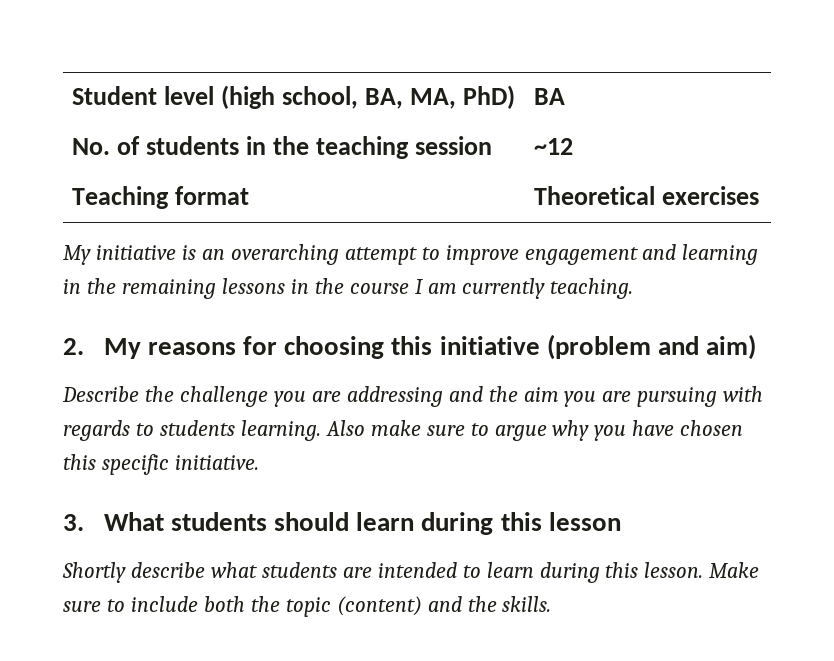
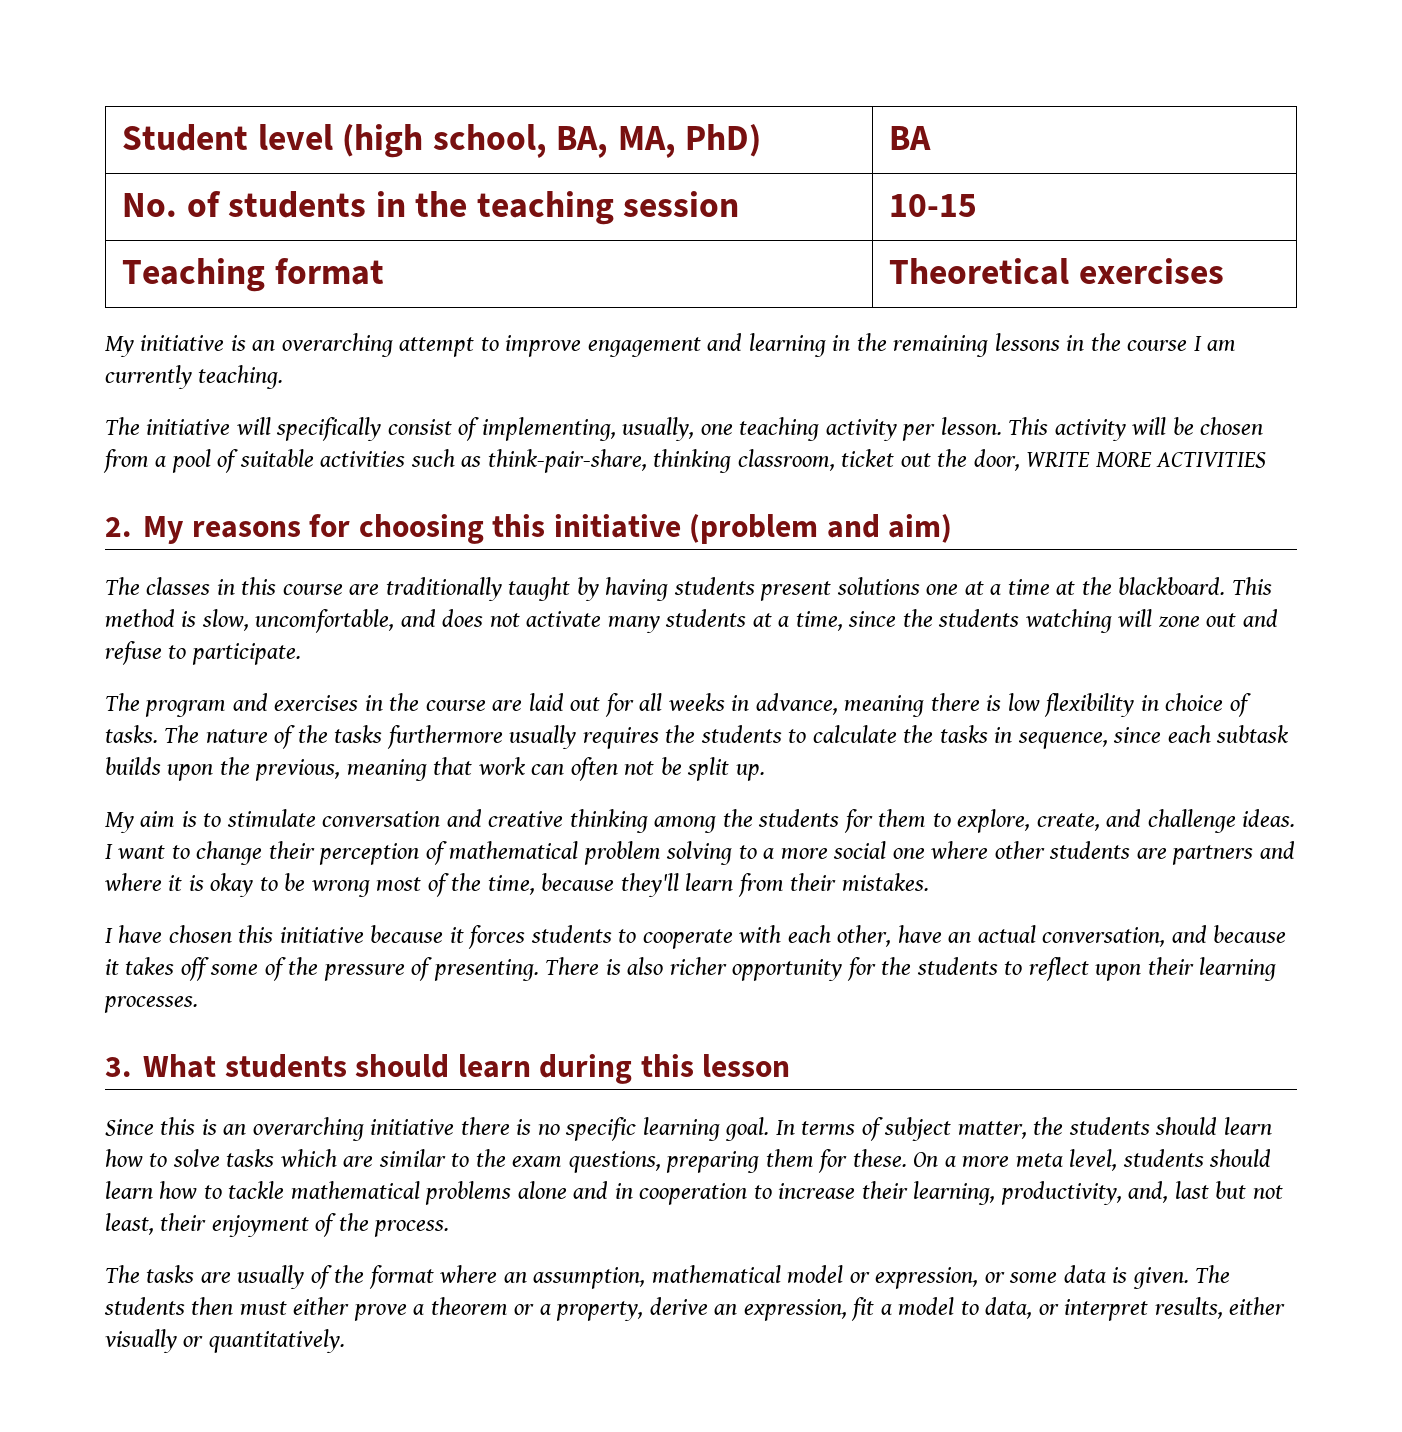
- No. of students in the teaching session | ~12
+ No. of students in the teaching session | 10-15
+ The initiative will specifically consist of implementing, usually, one teaching activity per lesson. This activity will be chosen from a pool of suitable activities such as think-pair-share, thinking classroom, ticket out the door, WRITE MORE ACTIVITIES
- Describe the challenge you are addressing and the aim you are pursuing with regards to students learning. Also make sure to argue why you have chosen this specific initiative.
+ The classes in this course are traditionally taught by having students present solutions one at a time at the blackboard. This method is slow, uncomfortable, and does not activate many students at a time, since the students watching will zone out and refuse to participate.
+ The program and exercises in the course are laid out for all weeks in advance, meaning there is low flexibility in choice of tasks. The nature of the tasks furthermore usually requires the students to calculate the tasks in sequence, since each subtask builds upon the previous, meaning that work can often not be split up.
+ My aim is to stimulate conversation and creative thinking among the students for them to explore, create, and challenge ideas. I want to change their perception of mathematical problem solving to a more social one where other students are partners and where it is okay to be wrong most of the time, because they'll learn from their mistakes.
+ I have chosen this initiative because it forces students to cooperate with each other, have an actual conversation, and because it takes off some of the pressure of presenting. There is also richer opportunity for the students to reflect upon their learning processes.
- Shortly describe what students are intended to learn during this lesson. Make sure to include both the topic (content) and the skills.
+ Since this is an overarching initiative there is no specific learning goal. In terms of subject matter, the students should learn how to solve tasks which are similar to the exam questions, preparing them for these. On a more meta level, students should learn how to tackle mathematical problems alone and in cooperation to increase their learning, productivity, and, last but not least, their enjoyment of the process.
+ The tasks are usually of the format where an assumption, mathematical model or expression, or some data is given. The students then must either prove a theorem or a property, derive an expression, fit a model to data, or interpret results, either visually or quantitatively.

